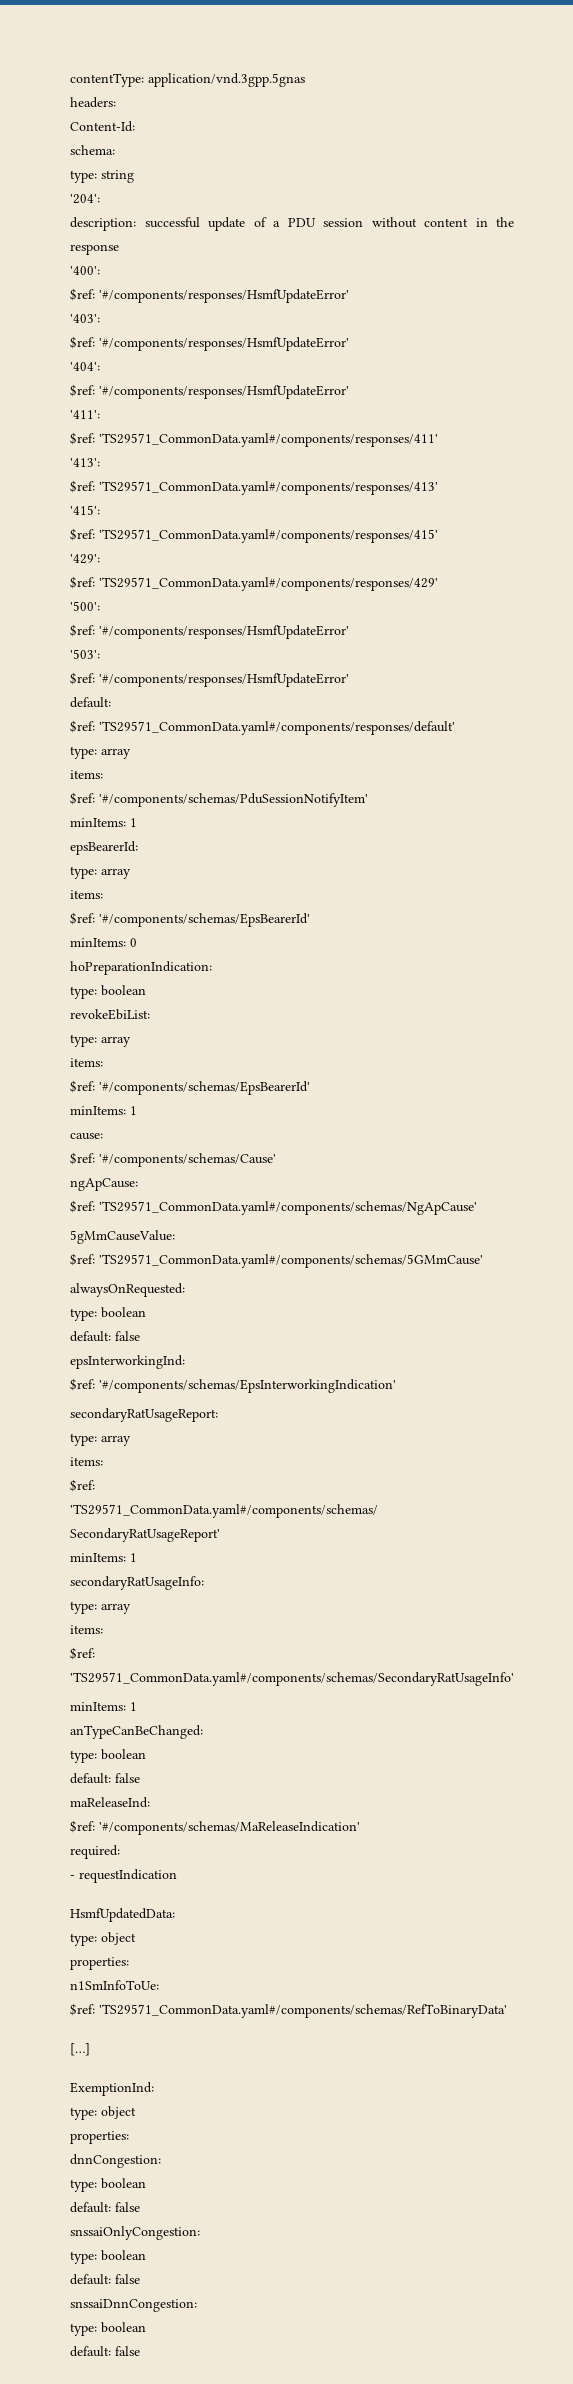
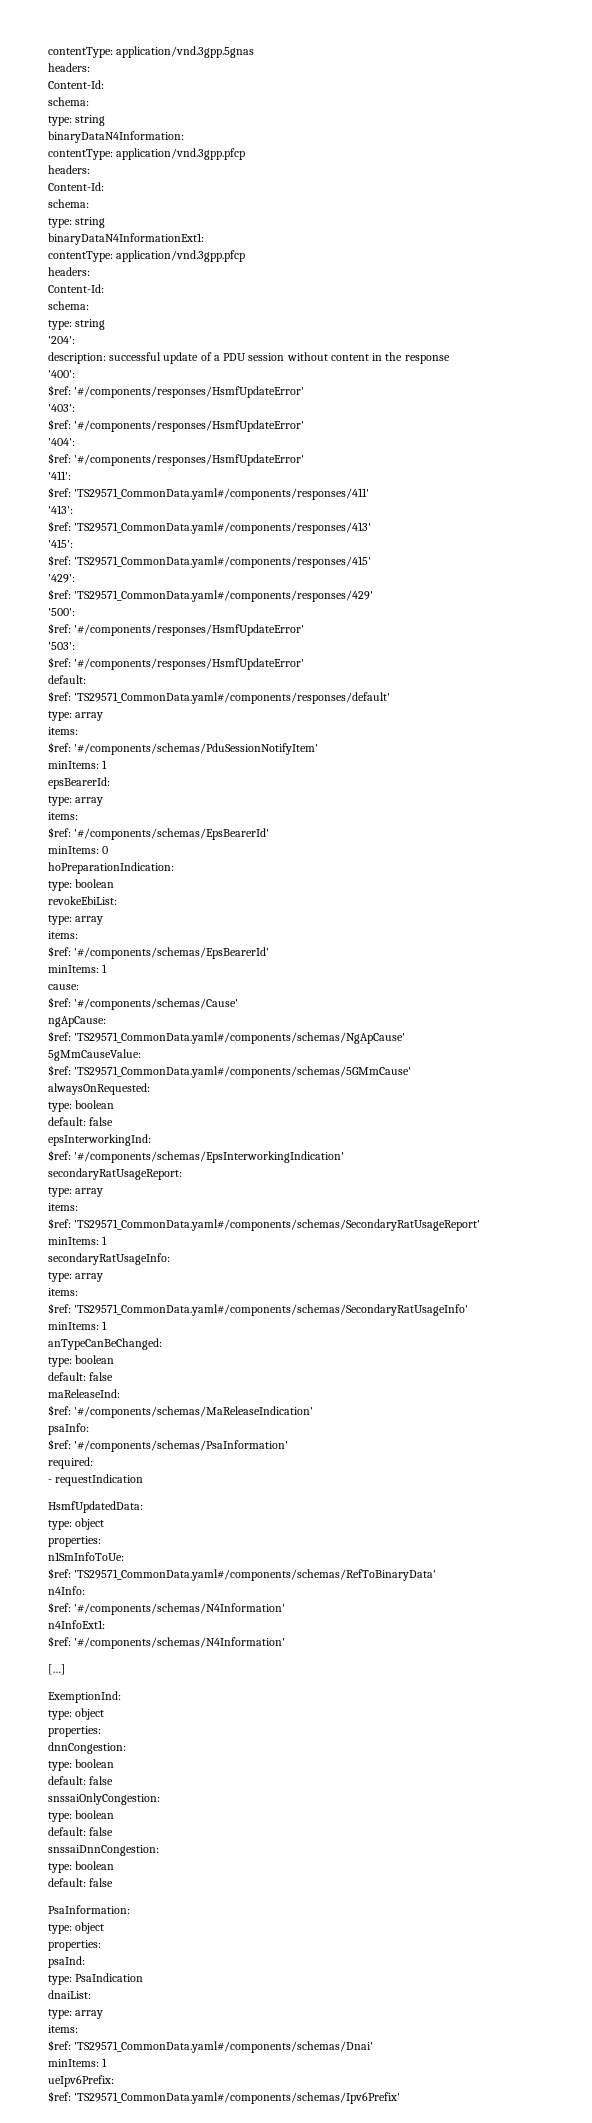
+ binaryDataN4Information:
+ contentType: application/vnd.3gpp.pfcp
+ headers:
+ Content-Id:
+ schema:
+ type: string
+ binaryDataN4InformationExt1:
+ contentType: application/vnd.3gpp.pfcp
+ headers:
+ Content-Id:
+ schema:
+ type: string
+ psaInfo:
+ $ref: '#/components/schemas/PsaInformation'
+ n4Info:
+ $ref: '#/components/schemas/N4Information'
+ n4InfoExt1:
+ $ref: '#/components/schemas/N4Information'
+ PsaInformation:
+ type: object
+ properties:
+ psaInd:
+ type: PsaIndication
+ dnaiList:
+ type: array
+ items:
+ $ref: 'TS29571_CommonData.yaml#/components/schemas/Dnai'
+ minItems: 1
+ ueIpv6Prefix:
+ $ref: 'TS29571_CommonData.yaml#/components/schemas/Ipv6Prefix'

